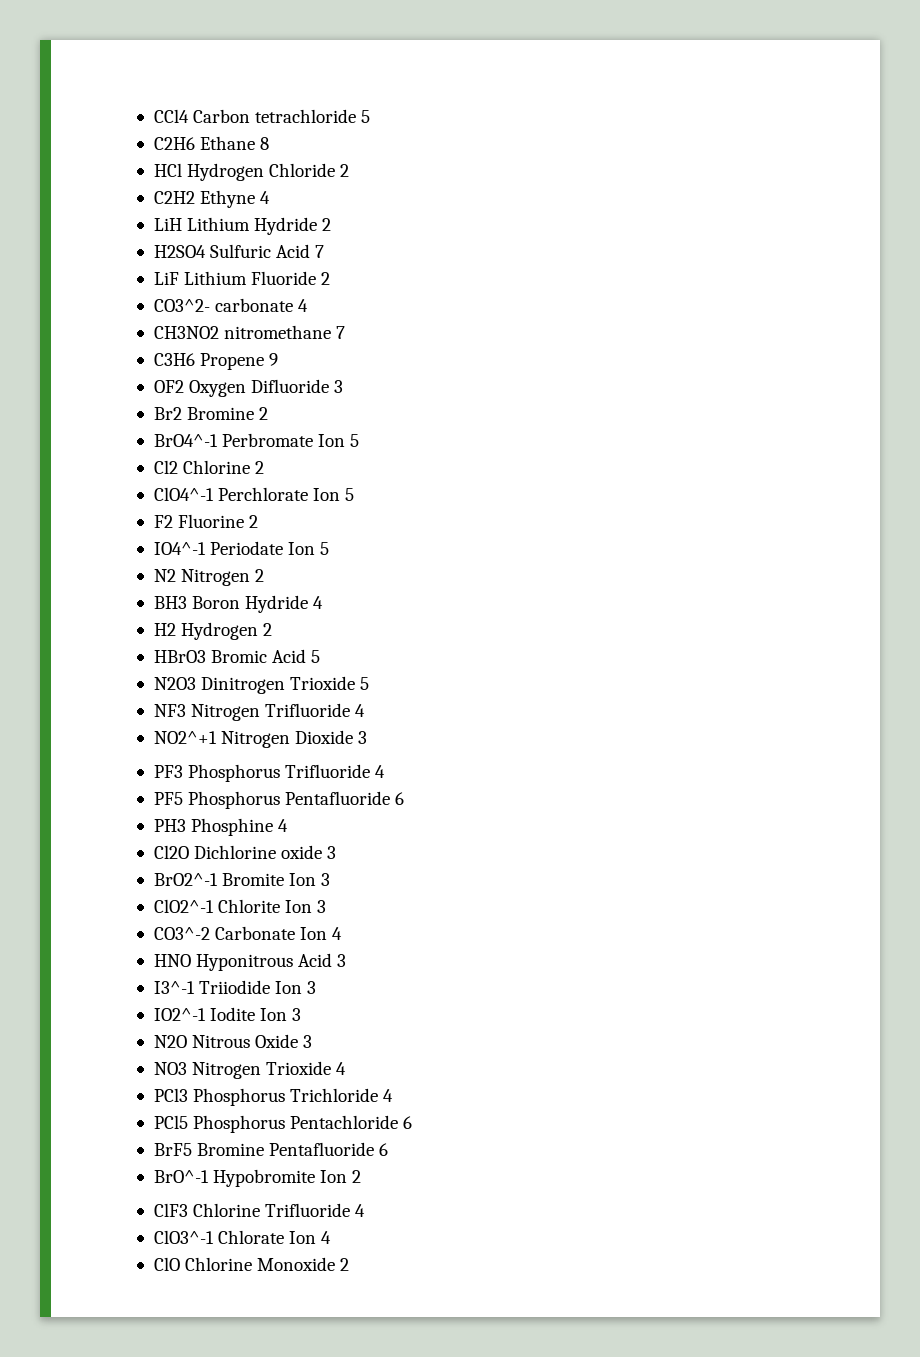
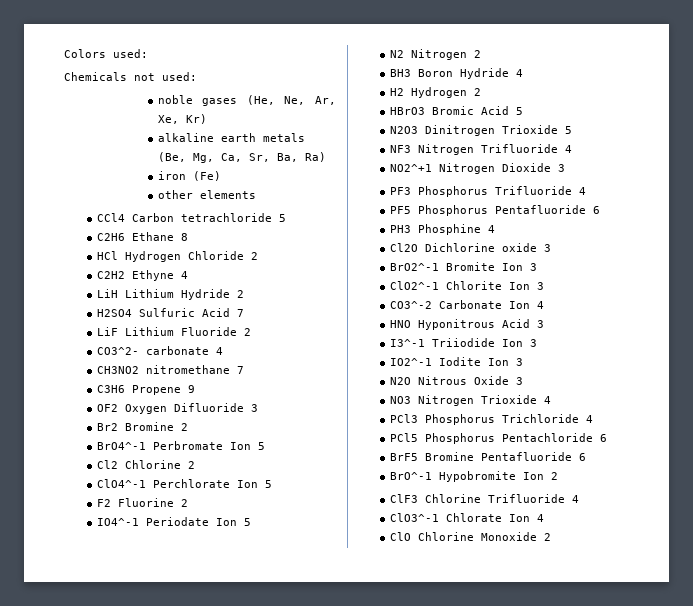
+ Colors used:
+ Chemicals not used:
+ noble gases (He, Ne, Ar, Xe, Kr)
+ alkaline earth metals (Be, Mg, Ca, Sr, Ba, Ra)
+ iron (Fe)
+ other elements

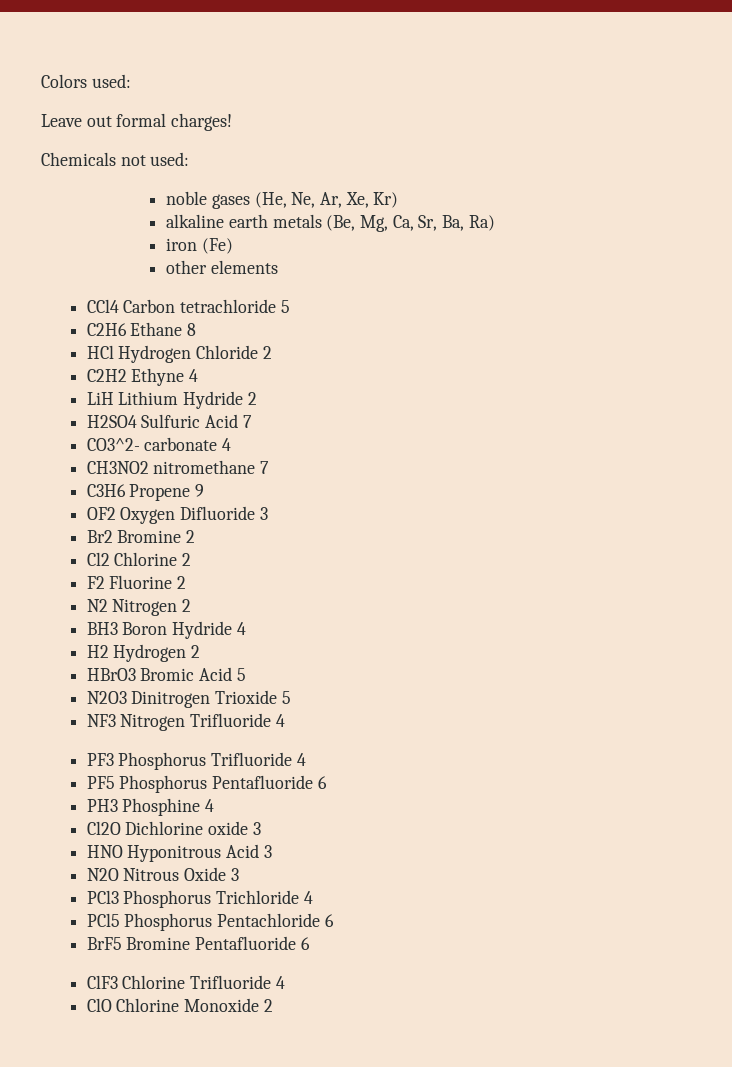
+ Leave out formal charges!
- LiF Lithium Fluoride 2
- BrO4^-1 Perbromate Ion 5
- ClO4^-1 Perchlorate Ion 5
- IO4^-1 Periodate Ion 5
- NO2^+1 Nitrogen Dioxide 3
- BrO2^-1 Bromite Ion 3
- ClO2^-1 Chlorite Ion 3
- CO3^-2 Carbonate Ion 4
  HNO Hyponitrous Acid 3
- I3^-1 Triiodide Ion 3
- IO2^-1 Iodite Ion 3
- NO3 Nitrogen Trioxide 4
- BrO^-1 Hypobromite Ion 2
- ClO3^-1 Chlorate Ion 4

